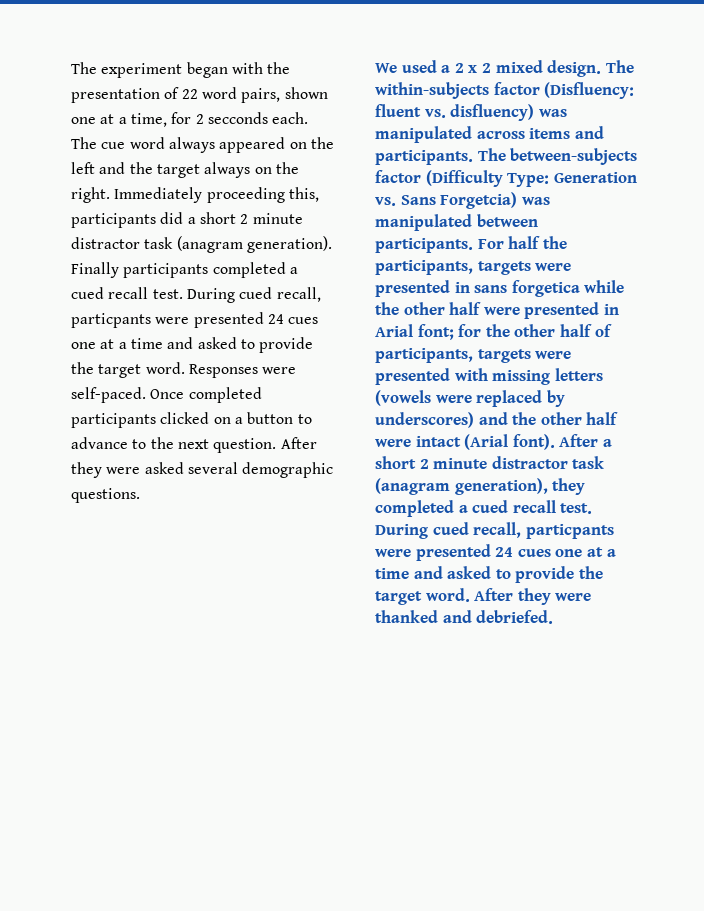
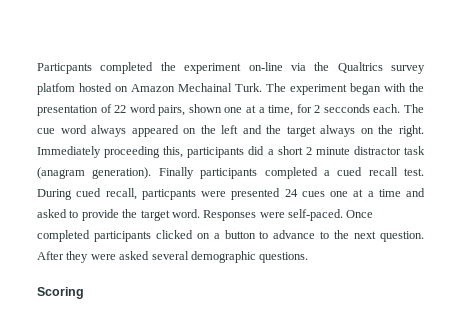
+ Particpants completed the experiment on-line via the Qualtrics survey platfom hosted on Amazon Mechainal Turk.
- We used a 2 x 2 mixed design. The within-subjects factor (Disfluency: fluent vs. disfluency) was manipulated across items and participants. The between-subjects factor (Difficulty Type: Generation vs. Sans Forgetcia) was manipulated between participants. For half the participants, targets were presented in sans forgetica while the other half were presented in Arial font; for the other half of participants, targets were presented with missing letters (vowels were replaced by underscores) and the other half were intact (Arial font). After a short 2 minute distractor task (anagram generation), they completed a cued recall test. During cued recall, particpants were presented 24 cues one at a time and asked to provide the target word. After they were thanked and debriefed.
+ Scoring

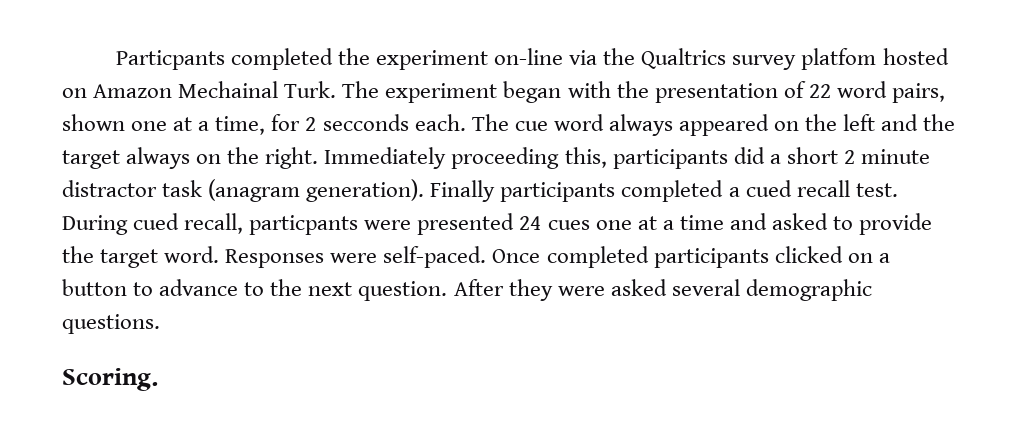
- Scoring
+ Scoring.

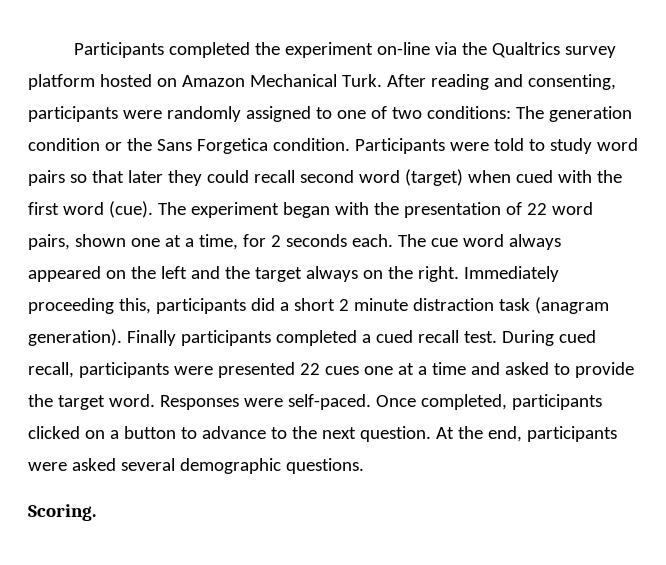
- Particpants completed the experiment on-line via the Qualtrics survey platfom hosted on Amazon Mechainal Turk.
+ Participants completed the experiment on-line via the Qualtrics survey platform hosted on Amazon Mechanical Turk. After reading and consenting, participants were randomly assigned to one of two conditions: The generation condition or the Sans Forgetica condition. Participants were told to study word pairs so that later they could recall second word (target) when cued with the first word (cue).
- The experiment began with the presentation of 22 word pairs, shown one at a time, for 2 secconds each.
+ The experiment began with the presentation of 22 word pairs, shown one at a time, for 2 seconds each.
- Immediately proceeding this, participants did a short 2 minute distractor task (anagram generation).
+ Immediately proceeding this, participants did a short 2 minute distraction task (anagram generation).
- During cued recall, particpants were presented 24 cues one at a time and asked to provide the target word.
+ During cued recall, participants were presented 22 cues one at a time and asked to provide the target word.
- Once completed participants clicked on a button to advance to the next question.
+ Once completed, participants clicked on a button to advance to the next question.
- After they were asked several demographic questions.
+ At the end, participants were asked several demographic questions.

